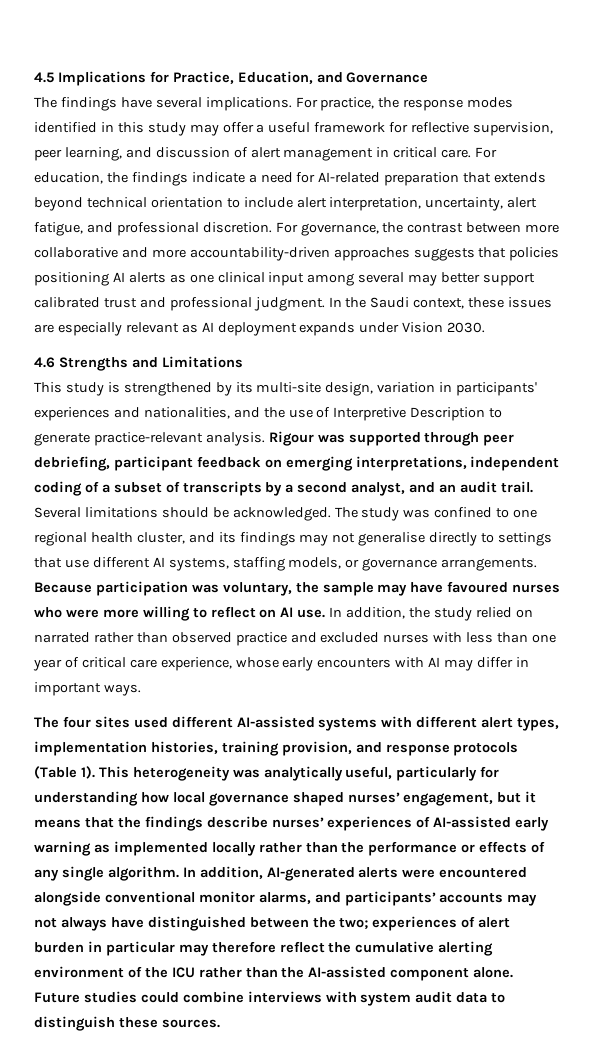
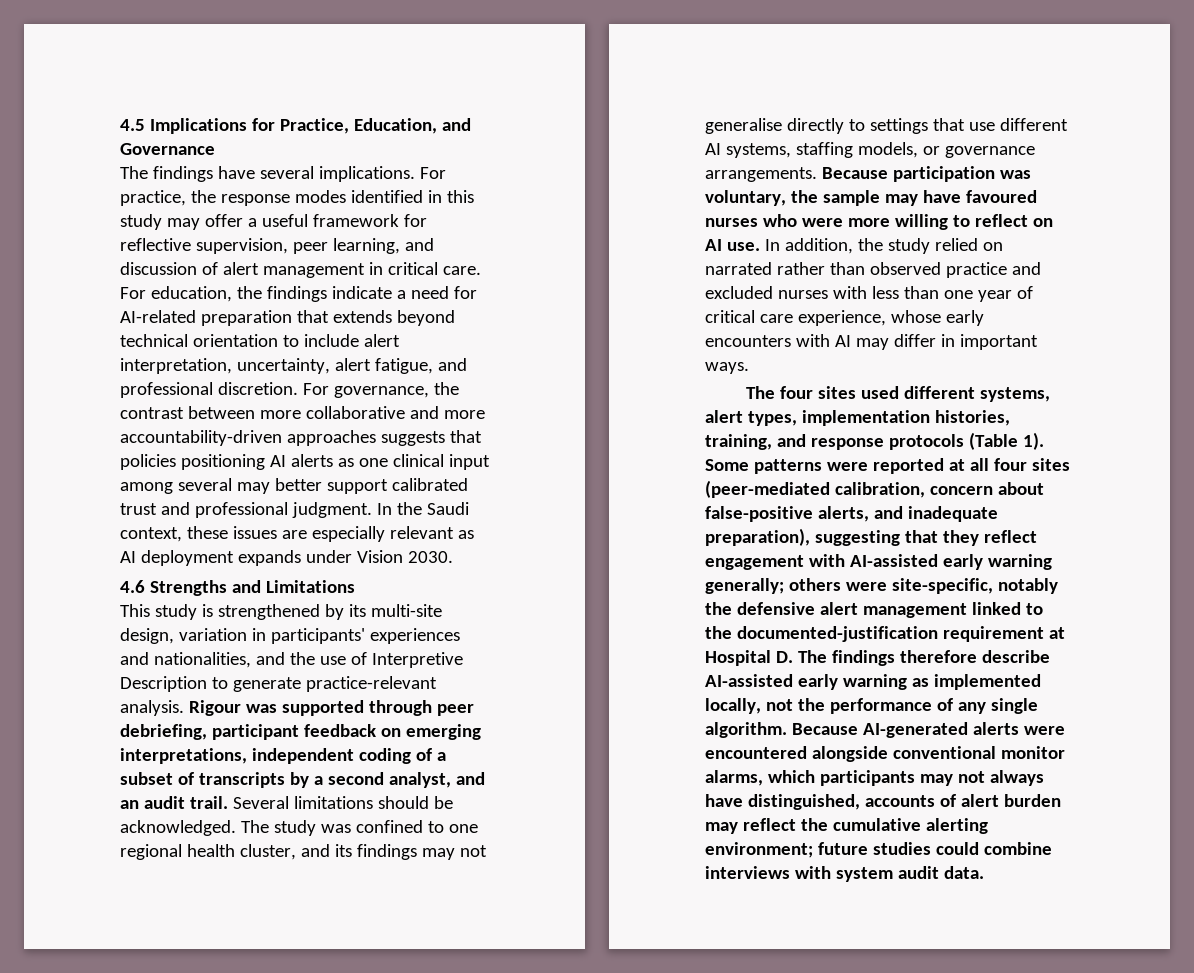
- The four sites used different AI-assisted systems with different alert types, implementation histories, training provision, and response protocols (Table 1).
+ The four sites used different systems, alert types, implementation histories, training, and response protocols (Table 1).
- This heterogeneity was analytically useful, particularly for understanding how local governance shaped nurses’ engagement, but it means that the findings describe nurses’ experiences of AI-assisted early warning as implemented locally rather than the performance or effects of any single algorithm.
+ Some patterns were reported at all four sites (peer-mediated calibration, concern about false-positive alerts, and inadequate preparation), suggesting that they reflect engagement with AI-assisted early warning generally; others were site-specific, notably the defensive alert management linked to the documented-justification requirement at Hospital D. The findings therefore describe AI-assisted early warning as implemented locally, not the performance of any single algorithm.
- In addition, AI-generated alerts were encountered alongside conventional monitor alarms, and participants’ accounts may not always have distinguished between the two; experiences of alert burden in particular may therefore reflect the cumulative alerting environment of the ICU rather than the AI-assisted component alone. Future studies could combine interviews with system audit data to distinguish these sources.
+ Because AI-generated alerts were encountered alongside conventional monitor alarms, which participants may not always have distinguished, accounts of alert burden may reflect the cumulative alerting environment; future studies could combine interviews with system audit data.

